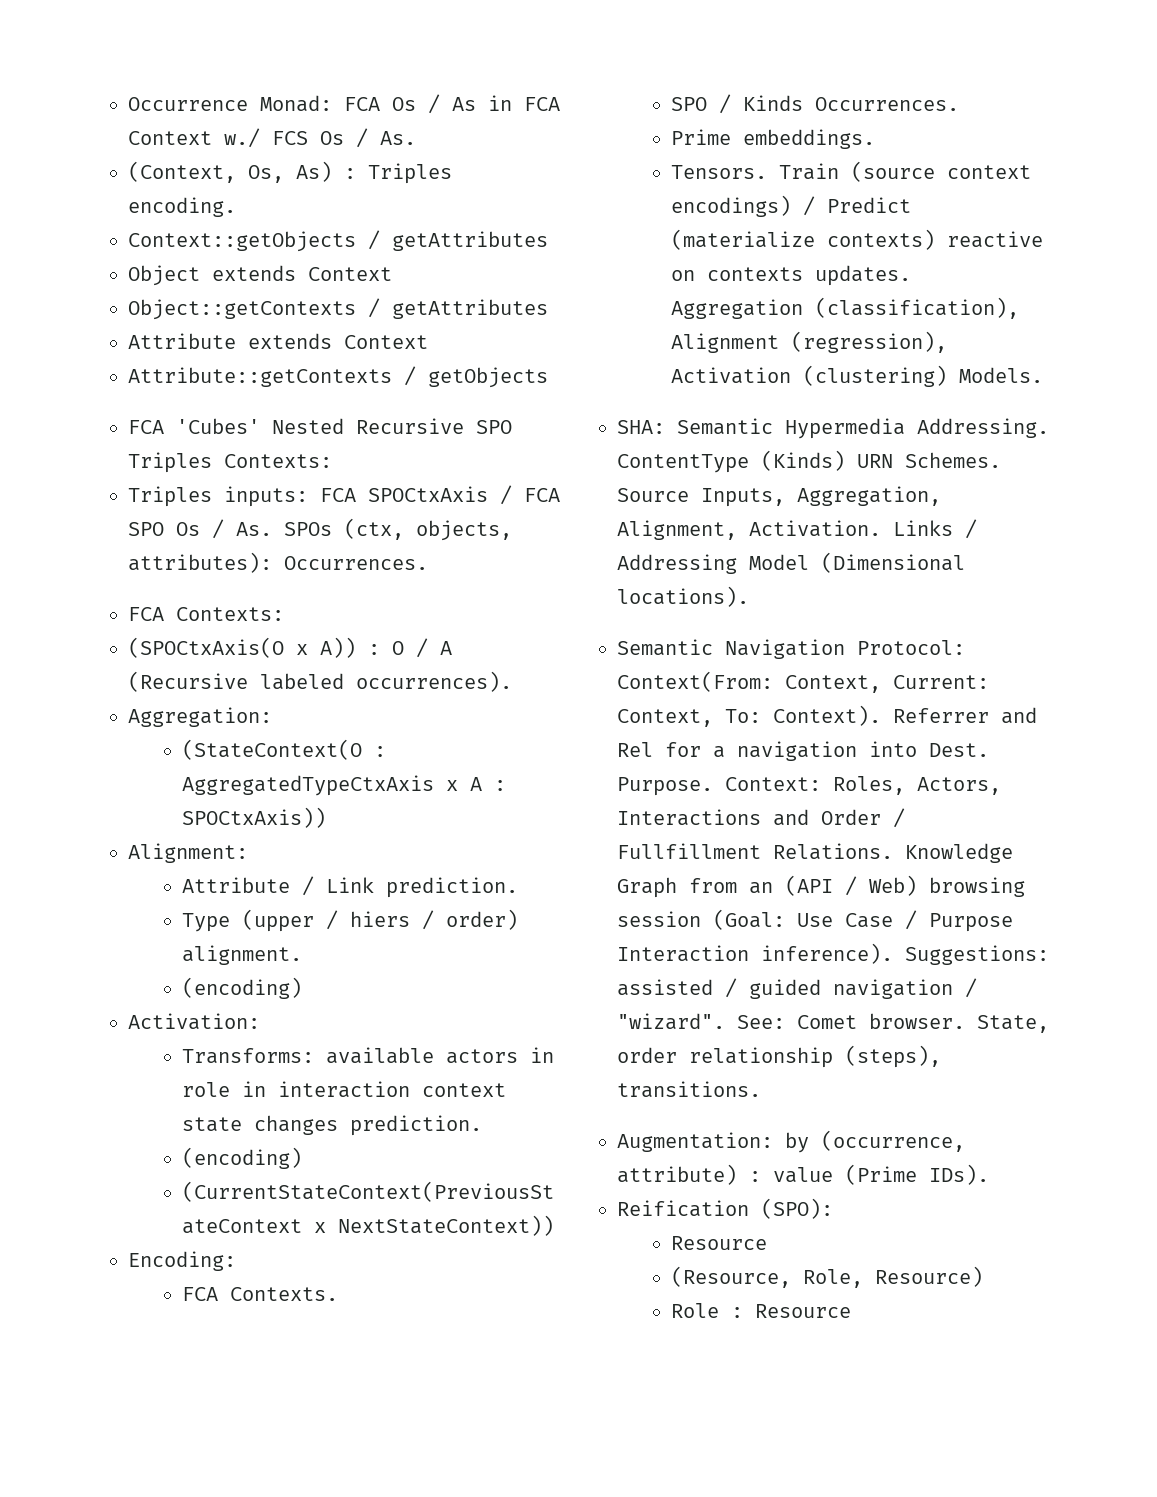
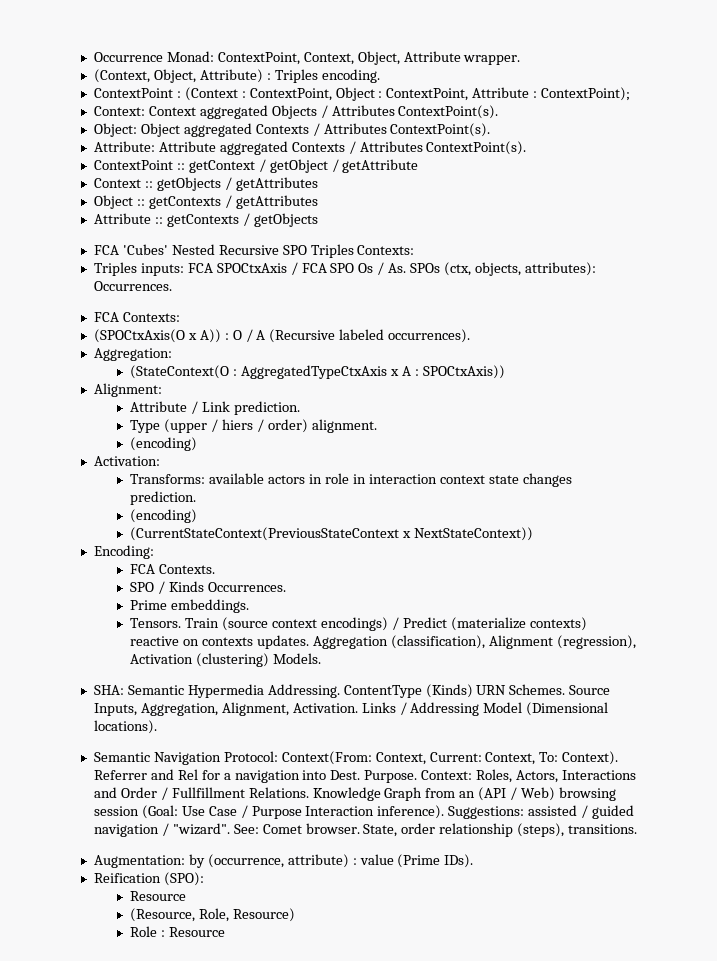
- Occurrence Monad: FCA Os / As in FCA Context w./ FCS Os / As.
+ Occurrence Monad: ContextPoint, Context, Object, Attribute wrapper.
- (Context, Os, As) : Triples encoding.
+ (Context, Object, Attribute) : Triples encoding.
- Context::getObjects / getAttributes
+ ContextPoint : (Context : ContextPoint, Object : ContextPoint, Attribute : ContextPoint);
+ Context: Context aggregated Objects / Attributes ContextPoint(s).
+ Object: Object aggregated Contexts / Attributes ContextPoint(s).
+ Attribute: Attribute aggregated Contexts / Attributes ContextPoint(s).
+ ContextPoint :: getContext / getObject / getAttribute
+ Context :: getObjects / getAttributes
- Object extends Context
- Object::getContexts / getAttributes
+ Object :: getContexts / getAttributes
- Attribute extends Context
- Attribute::getContexts / getObjects
+ Attribute :: getContexts / getObjects

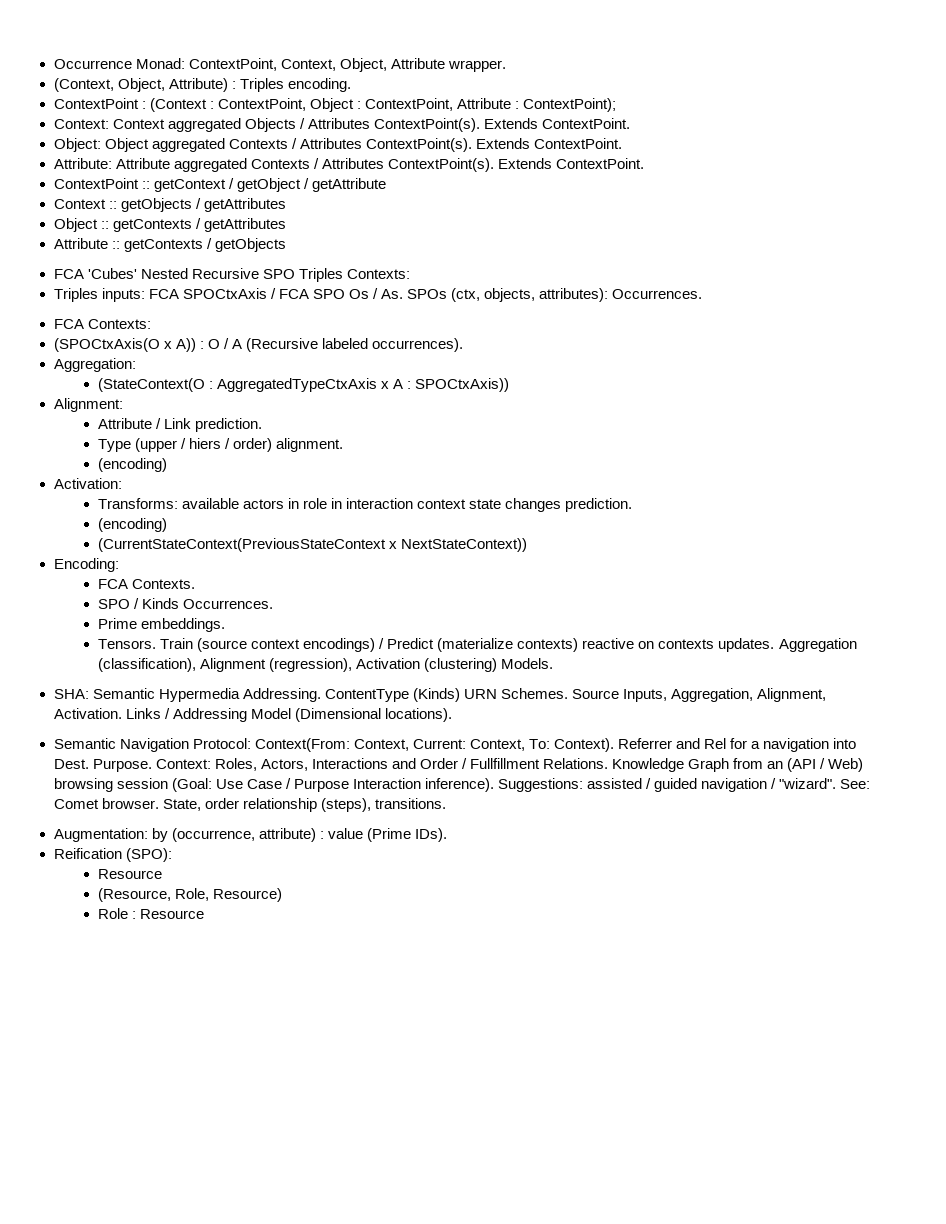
- Context: Context aggregated Objects / Attributes ContextPoint(s).
+ Context: Context aggregated Objects / Attributes ContextPoint(s). Extends ContextPoint.
- Object: Object aggregated Contexts / Attributes ContextPoint(s).
+ Object: Object aggregated Contexts / Attributes ContextPoint(s). Extends ContextPoint.
- Attribute: Attribute aggregated Contexts / Attributes ContextPoint(s).
+ Attribute: Attribute aggregated Contexts / Attributes ContextPoint(s). Extends ContextPoint.

